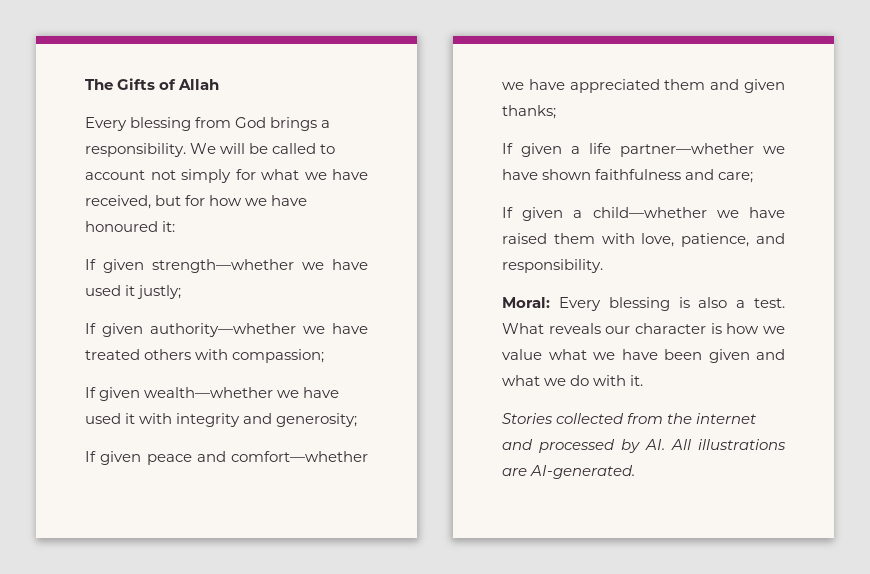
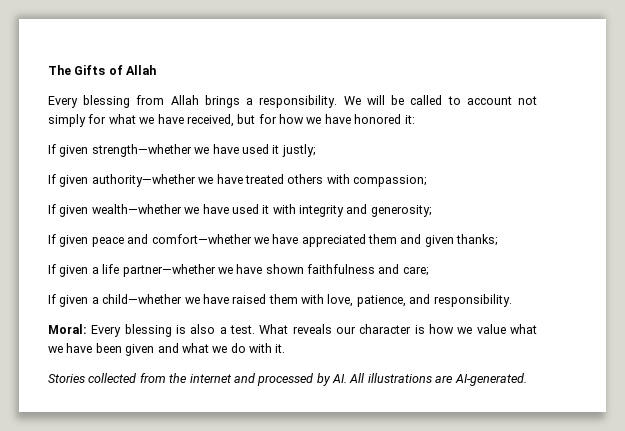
- Every blessing from God brings a responsibility.
+ Every blessing from Allah brings a responsibility.
- We will be called to account not simply for what we have received, but for how we have honoured it:
+ We will be called to account not simply for what we have received, but for how we have honored it:

